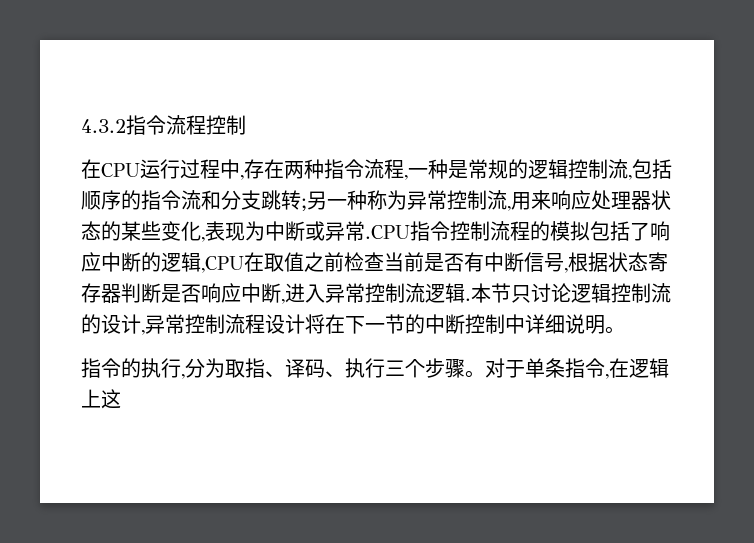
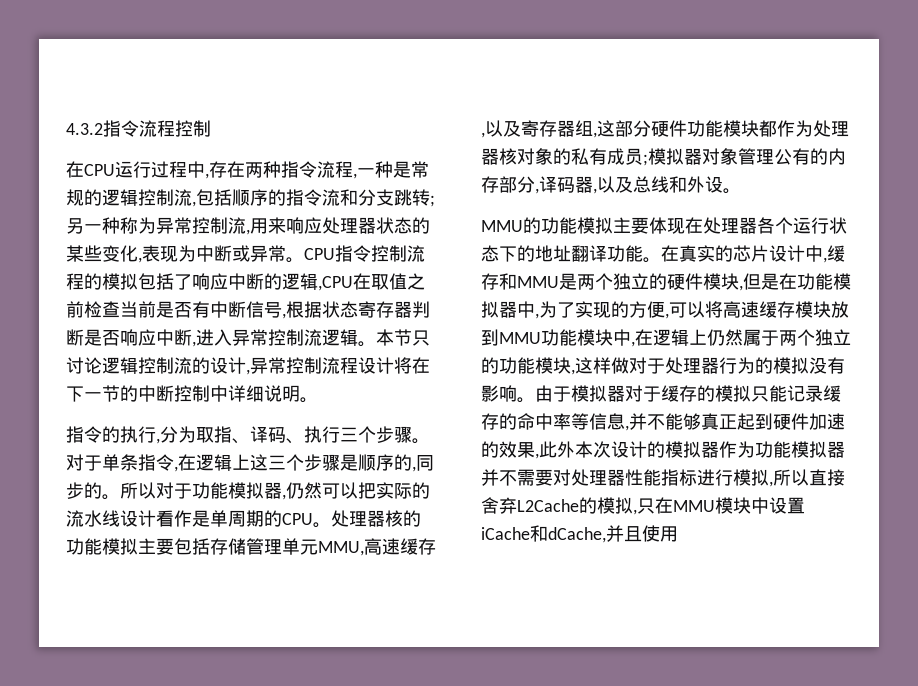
- 另一种称为异常控制流,用来响应处理器状态的某些变化,表现为中断或异常.CPU指令控制流程的模拟包括了响应中断的逻辑,CPU在取值之前检查当前是否有中断信号,根据状态寄存器判断是否响应中断,进入异常控制流逻辑.
+ 另一种称为异常控制流,用来响应处理器状态的某些变化,表现为中断或异常。CPU指令控制流程的模拟包括了响应中断的逻辑,CPU在取值之前检查当前是否有中断信号,根据状态寄存器判断是否响应中断,进入异常控制流逻辑。
- 对于单条指令,在逻辑上这
+ 对于单条指令,在逻辑上这三个步骤是顺序的,同步的。所以对于功能模拟器,仍然可以把实际的流水线设计看作是单周期的CPU。处理器核的功能模拟主要包括存储管理单元MMU,高速缓存,以及寄存器组,这部分硬件功能模块都作为处理器核对象的私有成员;模拟器对象管理公有的内存部分,译码器,以及总线和外设。
+ MMU的功能模拟主要体现在处理器各个运行状态下的地址翻译功能。在真实的芯片设计中,缓存和MMU是两个独立的硬件模块,但是在功能模拟器中,为了实现的方便,可以将高速缓存模块放到MMU功能模块中,在逻辑上仍然属于两个独立的功能模块,这样做对于处理器行为的模拟没有影响。由于模拟器对于缓存的模拟只能记录缓存的命中率等信息,并不能够真正起到硬件加速的效果,此外本次设计的模拟器作为功能模拟器并不需要对处理器性能指标进行模拟,所以直接舍弃L2Cache的模拟,只在MMU模块中设置iCache和dCache,并且使用

